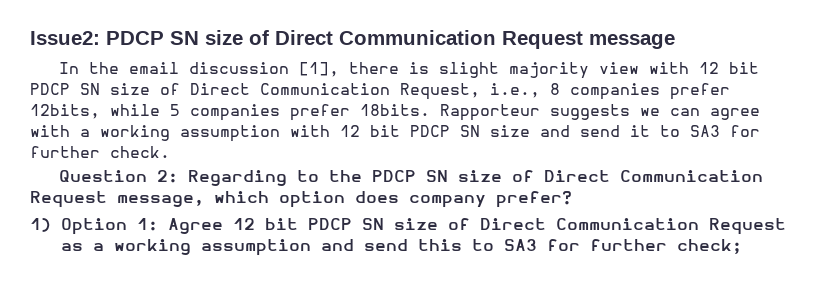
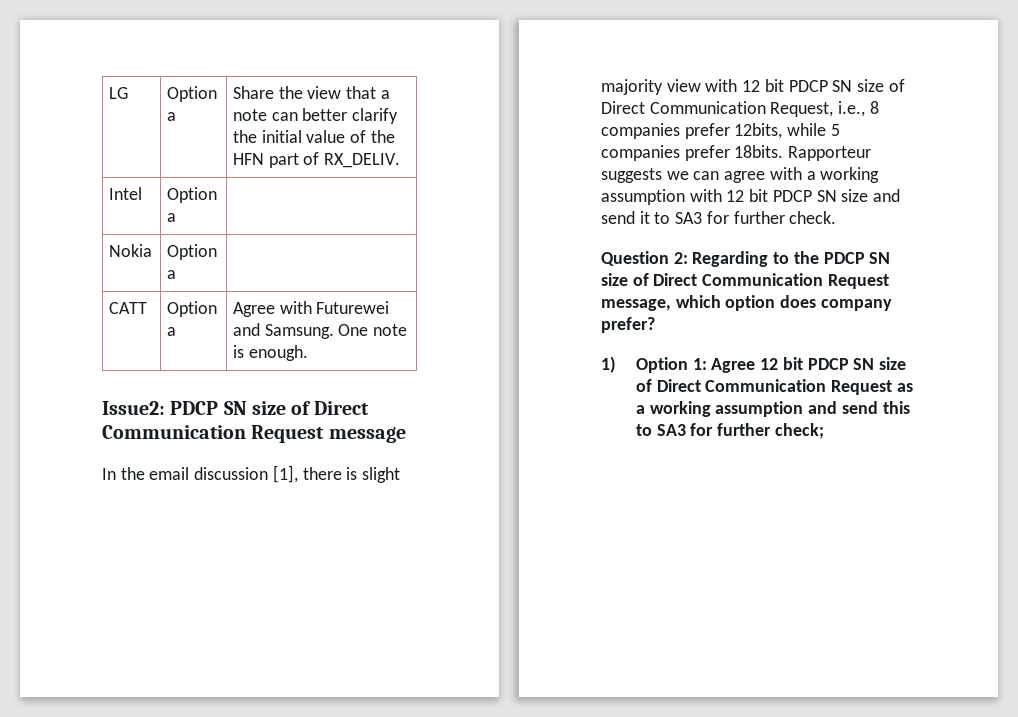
+ LG | Option a | Share the view that a note can better clarify the initial value of the HFN part of RX_DELIV.
+ Intel | Option a |
+ Nokia | Option a |
+ CATT | Option a | Agree with Futurewei and Samsung. One note is enough.

